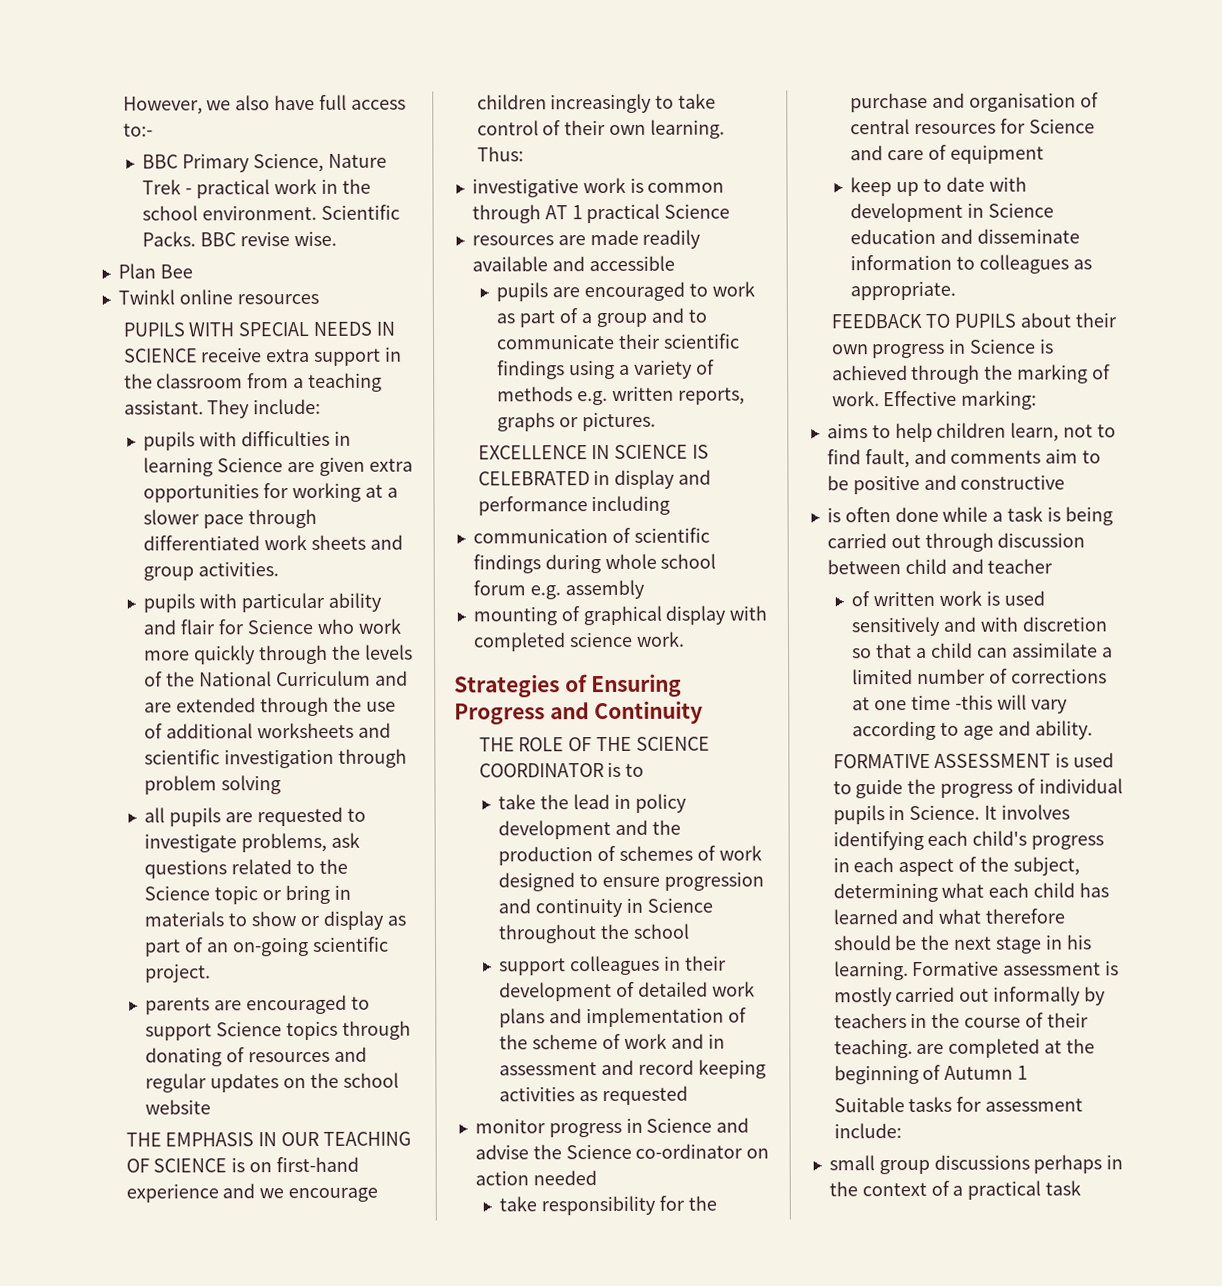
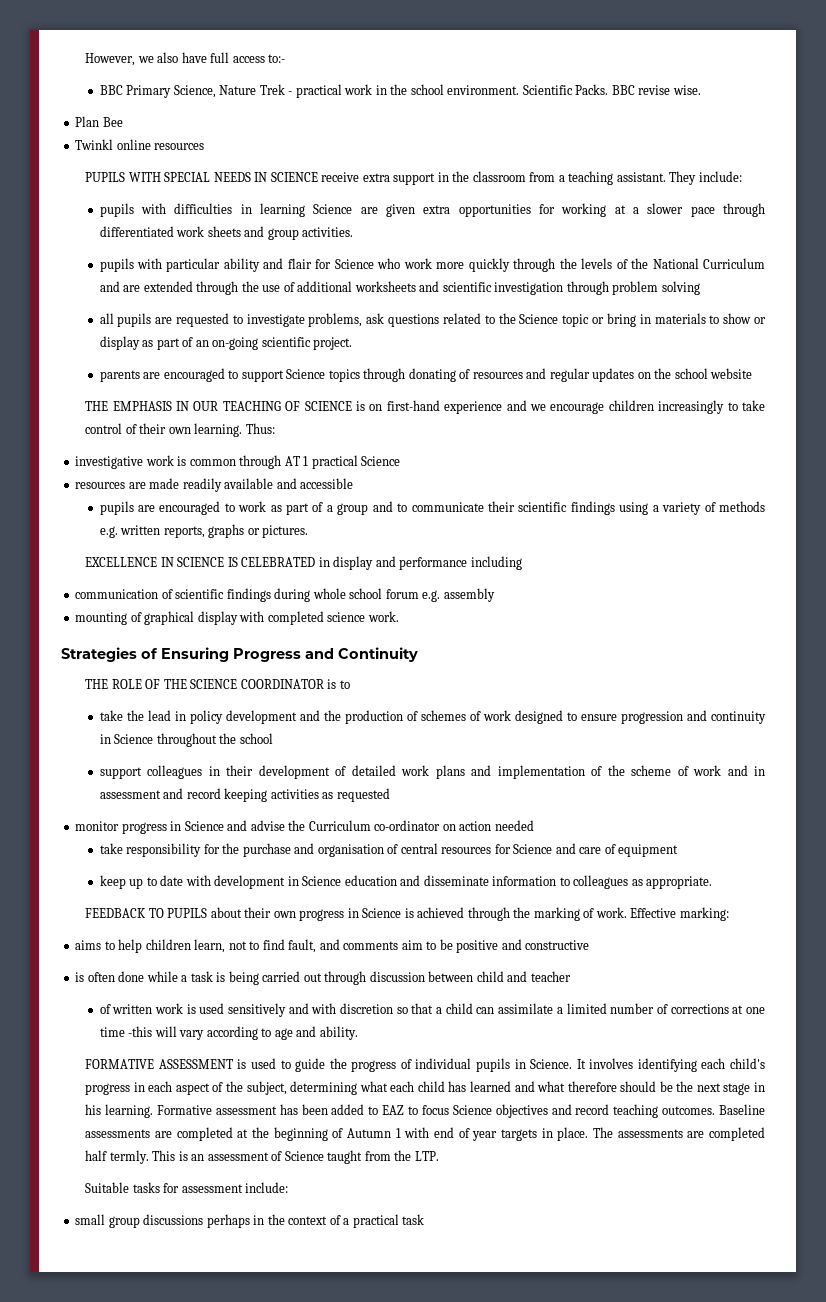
- monitor progress in Science and advise the Science co-ordinator on action needed
+ monitor progress in Science and advise the Curriculum co-ordinator on action needed
- Formative assessment is mostly carried out informally by teachers in the course of their teaching. are completed at the beginning of Autumn 1
+ Formative assessment has been added to EAZ to focus Science objectives and record teaching outcomes. Baseline assessments are completed at the beginning of Autumn 1 with end of year targets in place. The assessments are completed half termly. This is an assessment of Science taught from the LTP.

